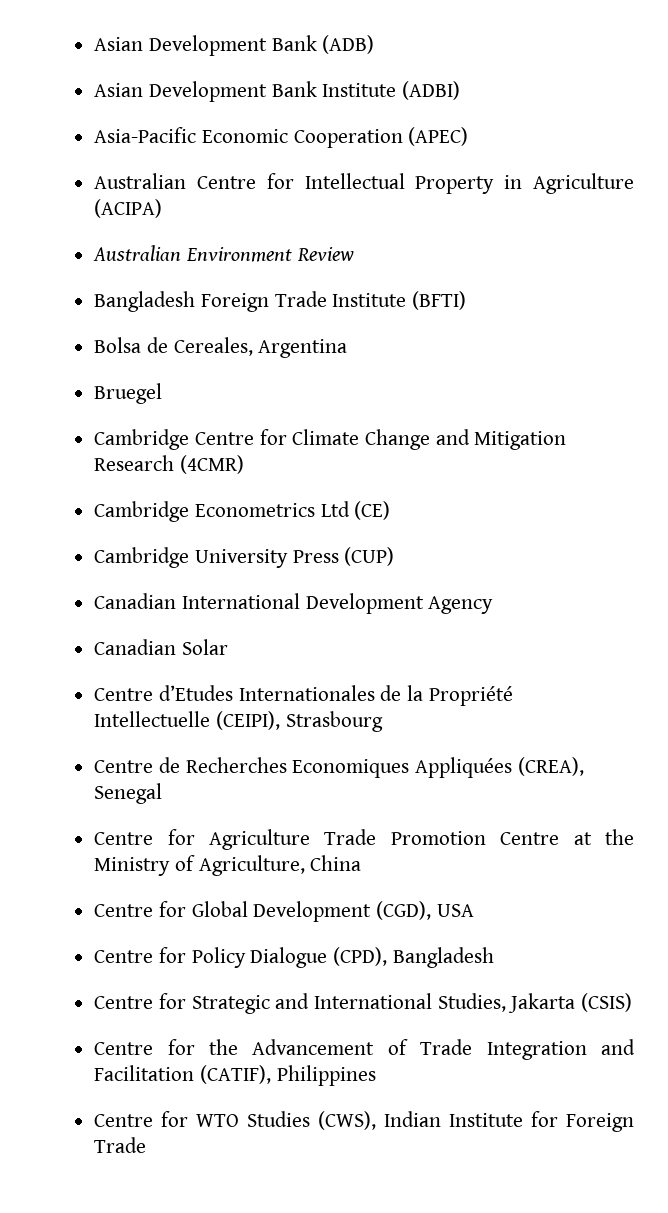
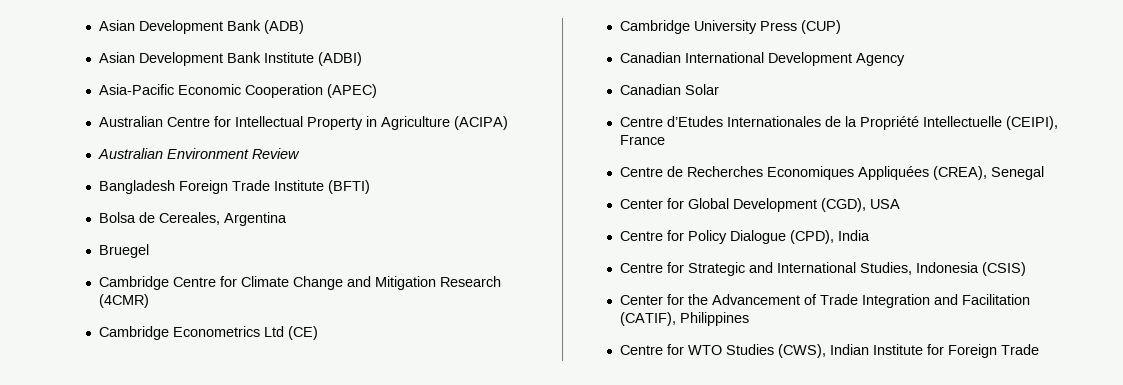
- Centre d’Etudes Internationales de la Propriété Intellectuelle (CEIPI), Strasbourg
+ Centre d’Etudes Internationales de la Propriété Intellectuelle (CEIPI), France
- Centre for Agriculture Trade Promotion Centre at the Ministry of Agriculture, China
- Centre for Global Development (CGD), USA
+ Center for Global Development (CGD), USA
- Centre for Policy Dialogue (CPD), Bangladesh
+ Centre for Policy Dialogue (CPD), India
- Centre for Strategic and International Studies, Jakarta (CSIS)
+ Centre for Strategic and International Studies, Indonesia (CSIS)
- Centre for the Advancement of Trade Integration and Facilitation (CATIF), Philippines
+ Center for the Advancement of Trade Integration and Facilitation (CATIF), Philippines

